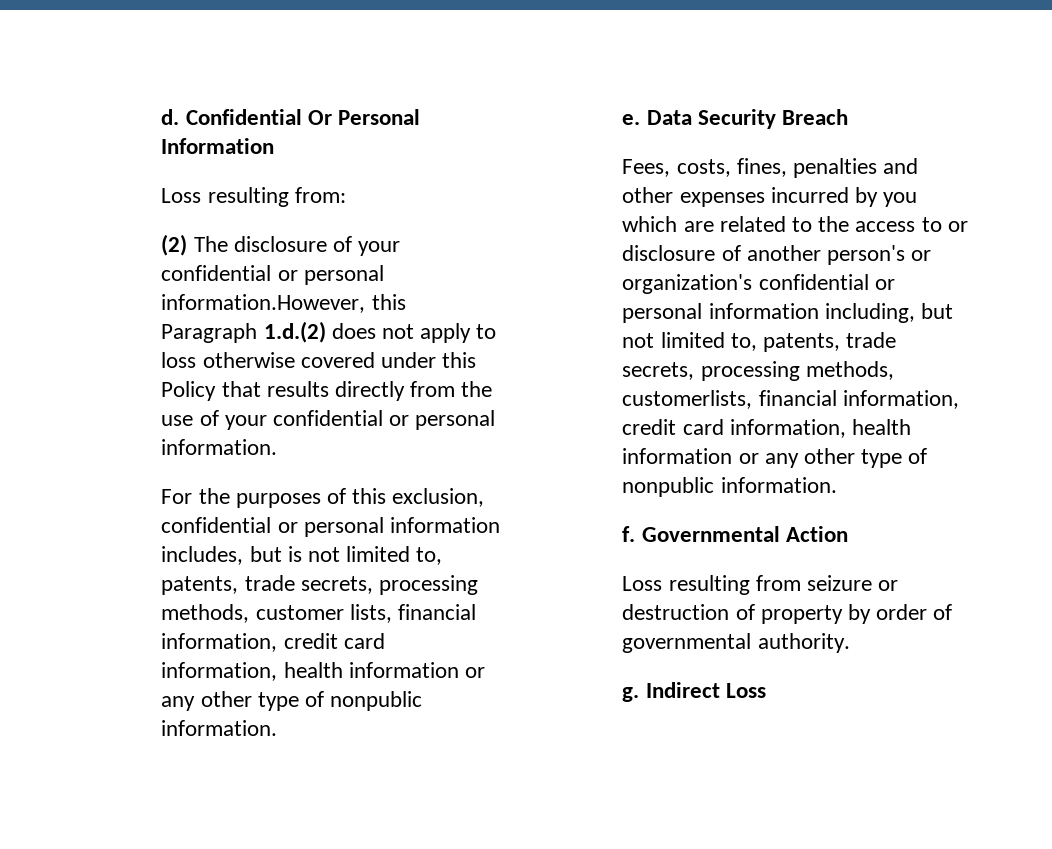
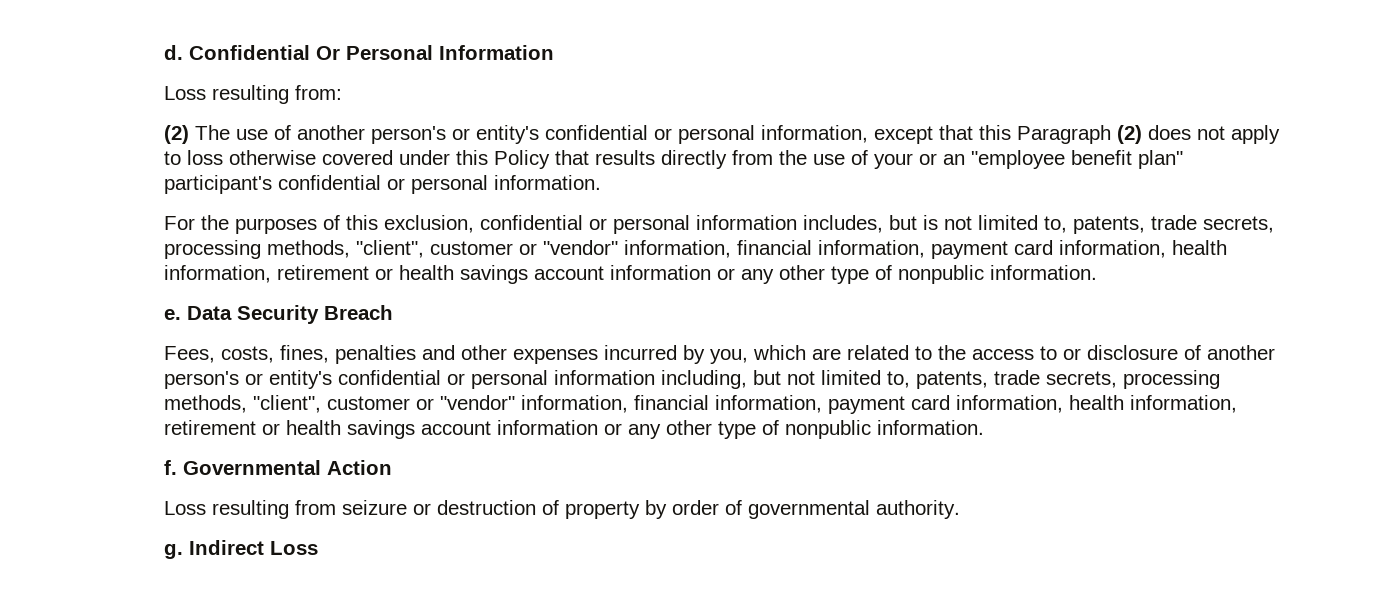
- (2) The disclosure of your confidential or personal information.However, this Paragraph 1.d.(2) does not apply to loss otherwise covered under this Policy that results directly from the use of your confidential or personal information.
+ (2) The use of another person's or entity's confidential or personal information, except that this Paragraph (2) does not apply to loss otherwise covered under this Policy that results directly from the use of your or an "employee benefit plan" participant's confidential or personal information.
- For the purposes of this exclusion, confidential or personal information includes, but is not limited to, patents, trade secrets, processing methods, customer lists, financial information, credit card information, health information or any other type of nonpublic information.
+ For the purposes of this exclusion, confidential or personal information includes, but is not limited to, patents, trade secrets, processing methods, "client", customer or "vendor" information, financial information, payment card information, health information, retirement or health savings account information or any other type of nonpublic information.
- Fees, costs, fines, penalties and other expenses incurred by you which are related to the access to or disclosure of another person's or organization's confidential or personal information including, but not limited to, patents, trade secrets, processing methods, customerlists, financial information, credit card information, health information or any other type of nonpublic information.
+ Fees, costs, fines, penalties and other expenses incurred by you, which are related to the access to or disclosure of another person's or entity's confidential or personal information including, but not limited to, patents, trade secrets, processing methods, "client", customer or "vendor" information, financial information, payment card information, health information, retirement or health savings account information or any other type of nonpublic information.

